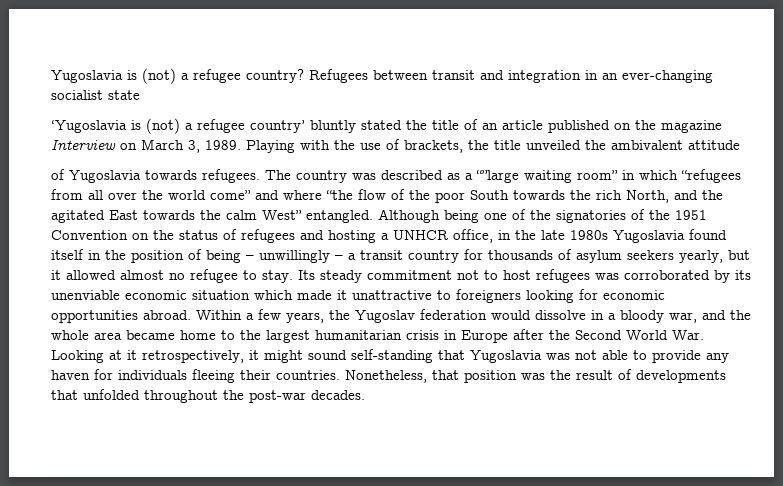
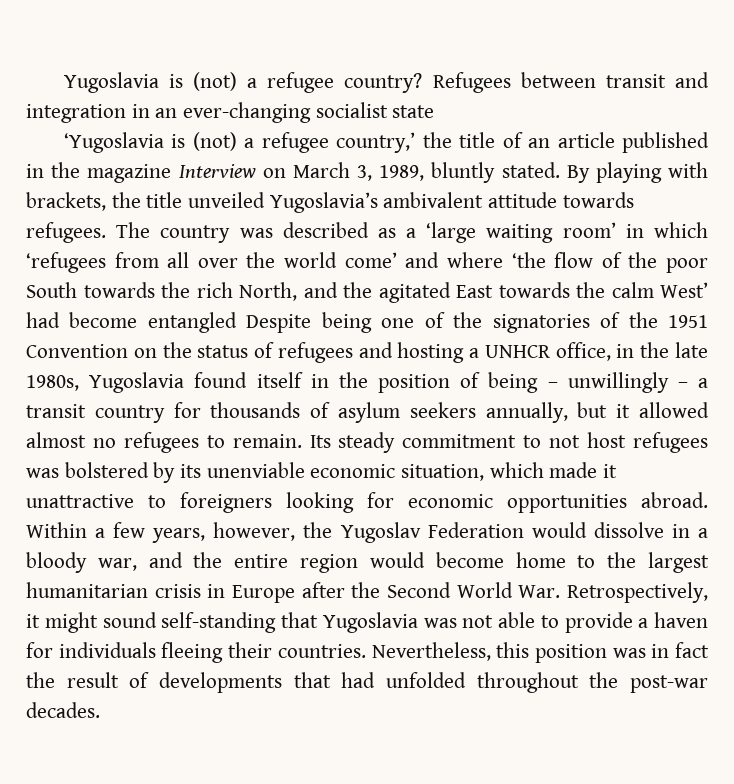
- ‘Yugoslavia is (not) a refugee country’ bluntly stated the title of an article published on the magazine Interview on March 3, 1989. Playing with the use of brackets, the title unveiled the ambivalent attitude
- of Yugoslavia towards refugees.
+ ‘Yugoslavia is (not) a refugee country,’ the title of an article published in the magazine Interview on March 3, 1989, bluntly stated. By playing with brackets, the title unveiled Yugoslavia’s ambivalent attitude towards refugees.
- The country was described as a “”large waiting room” in which “refugees from all over the world come” and where “the flow of the poor South towards the rich North, and the agitated East towards the calm West” entangled. Although being one of the signatories of the 1951 Convention on the status of refugees and hosting a UNHCR office, in the late 1980s Yugoslavia found itself in the position of being – unwillingly – a transit country for thousands of asylum seekers yearly, but it allowed almost no refugee to stay.
+ The country was described as a ‘large waiting room’ in which ‘refugees from all over the world come’ and where ‘the flow of the poor South towards the rich North, and the agitated East towards the calm West’ had become entangled Despite being one of the signatories of the 1951 Convention on the status of refugees and hosting a UNHCR office, in the late 1980s, Yugoslavia found itself in the position of being – unwillingly – a transit country for thousands of asylum seekers annually, but it allowed almost no refugees to remain.
- Its steady commitment not to host refugees was corroborated by its unenviable economic situation which made it unattractive to foreigners looking for economic opportunities abroad.
+ Its steady commitment to not host refugees was bolstered by its unenviable economic situation, which made it unattractive to foreigners looking for economic opportunities abroad.
- Within a few years, the Yugoslav federation would dissolve in a bloody war, and the whole area became home to the largest humanitarian crisis in Europe after the Second World War. Looking at it retrospectively, it might sound self-standing that Yugoslavia was not able to provide any haven for individuals fleeing their countries.
+ Within a few years, however, the Yugoslav Federation would dissolve in a bloody war, and the entire region would become home to the largest humanitarian crisis in Europe after the Second World War. Retrospectively, it might sound self-standing that Yugoslavia was not able to provide a haven for individuals fleeing their countries.
- Nonetheless, that position was the result of developments that unfolded throughout the post-war decades.
+ Nevertheless, this position was in fact the result of developments that had unfolded throughout the post-war decades.

